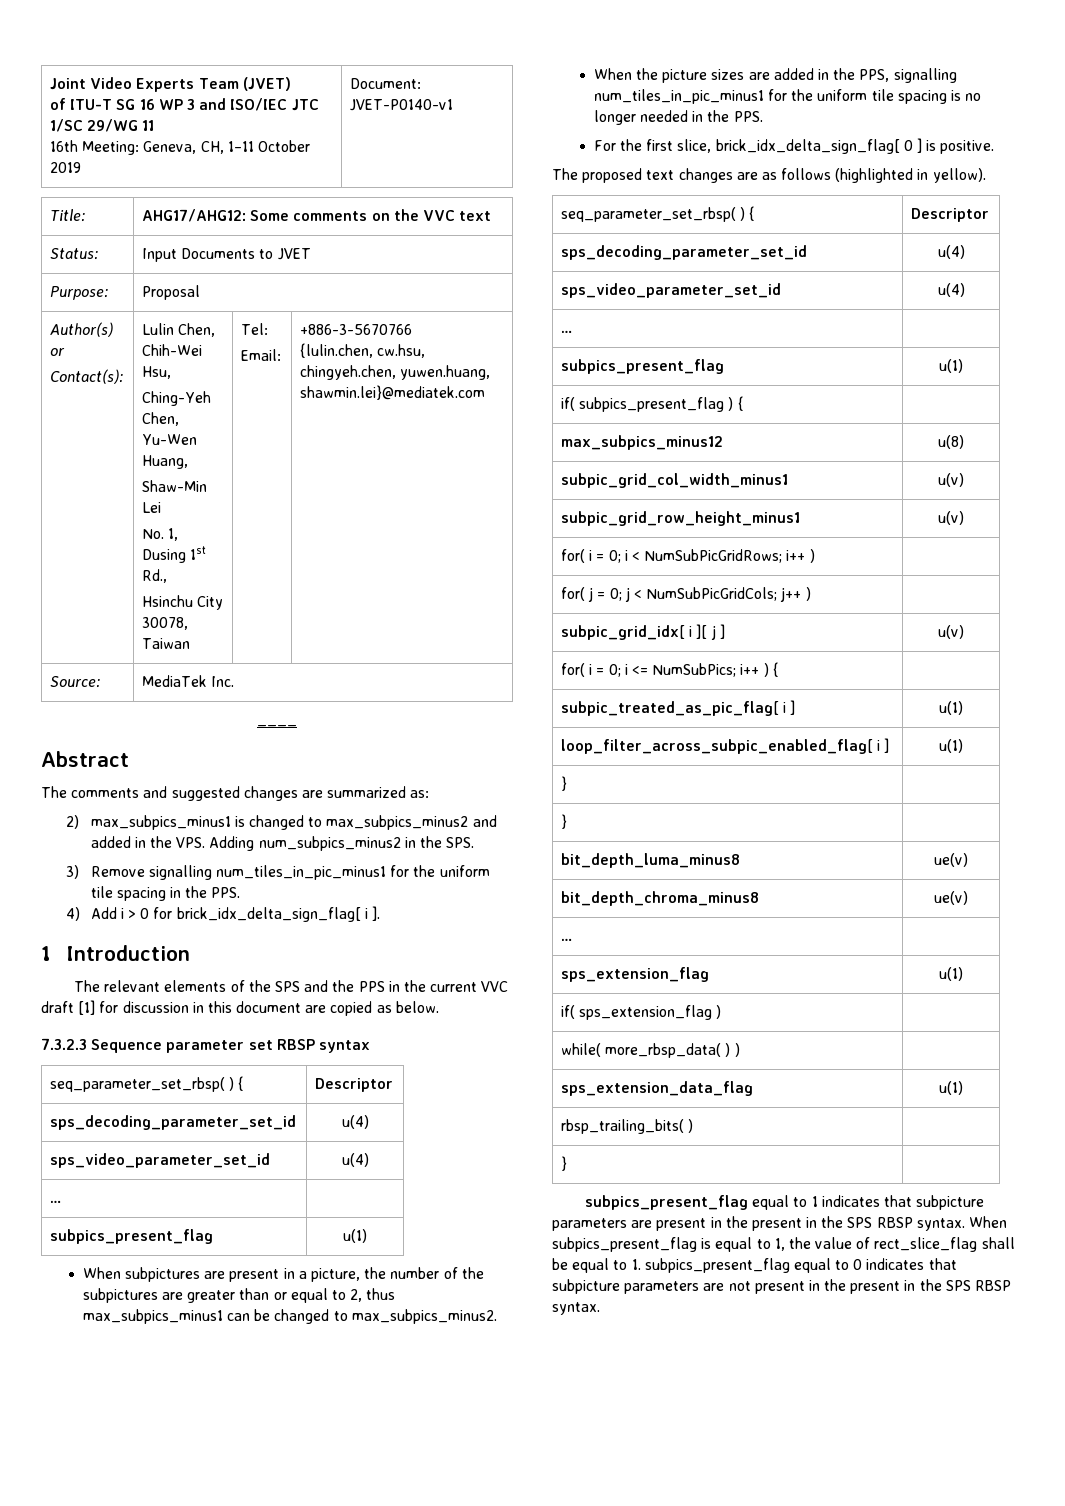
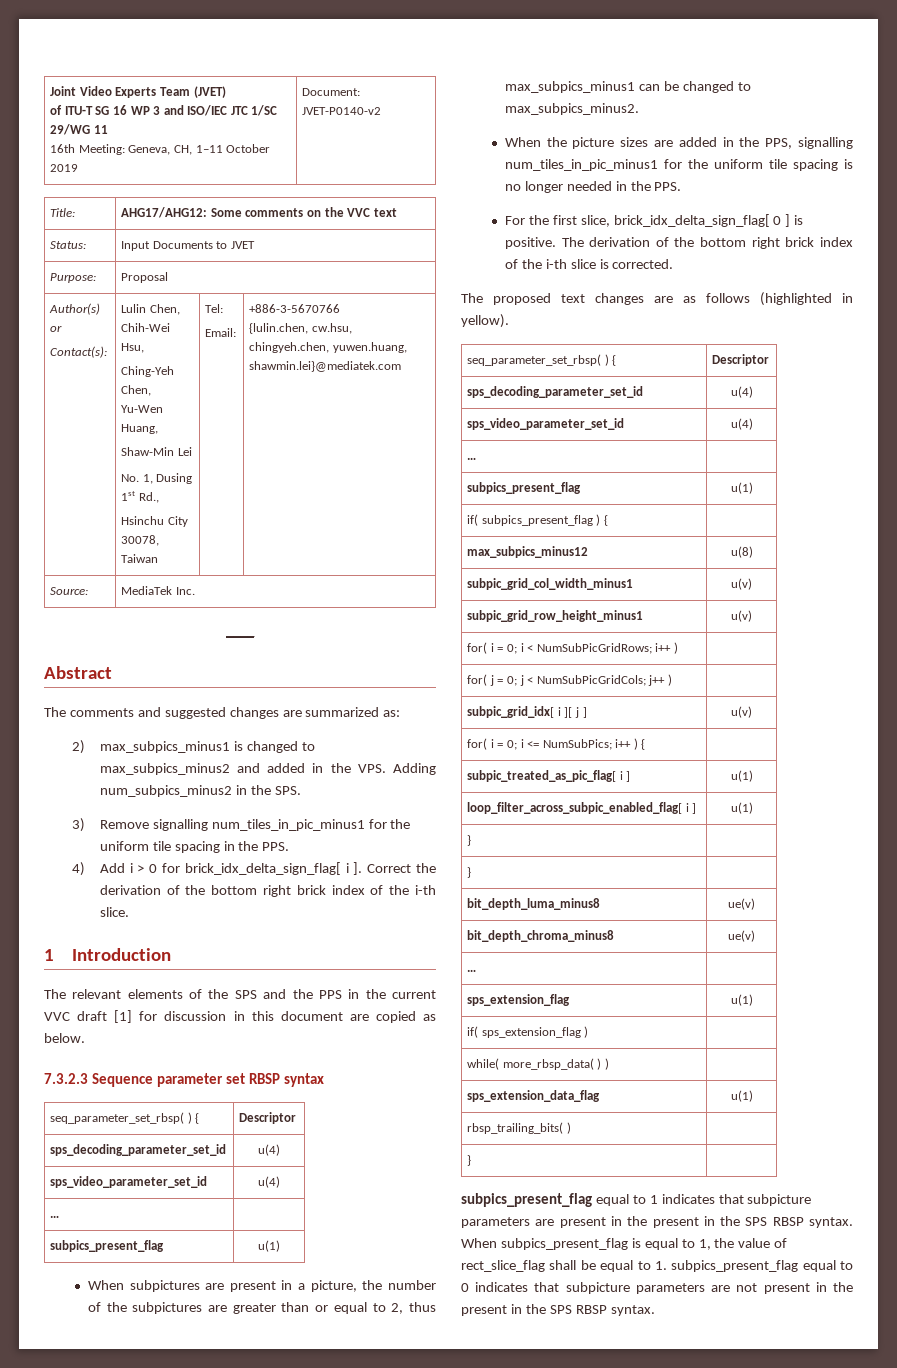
  Joint Video Experts Team (JVET)
  of ITU-T SG 16 WP 3 and ISO/IEC JTC 1/SC 29/WG 11
- 16th Meeting: Geneva, CH, 1–11 October 2019 | Document: JVET-P0140-v1
+ 16th Meeting: Geneva, CH, 1–11 October 2019 | Document: JVET-P0140-v2
+ Correct the derivation of the bottom right brick index of the i-th slice.
+ The derivation of the bottom right brick index of the i-th slice is corrected.

